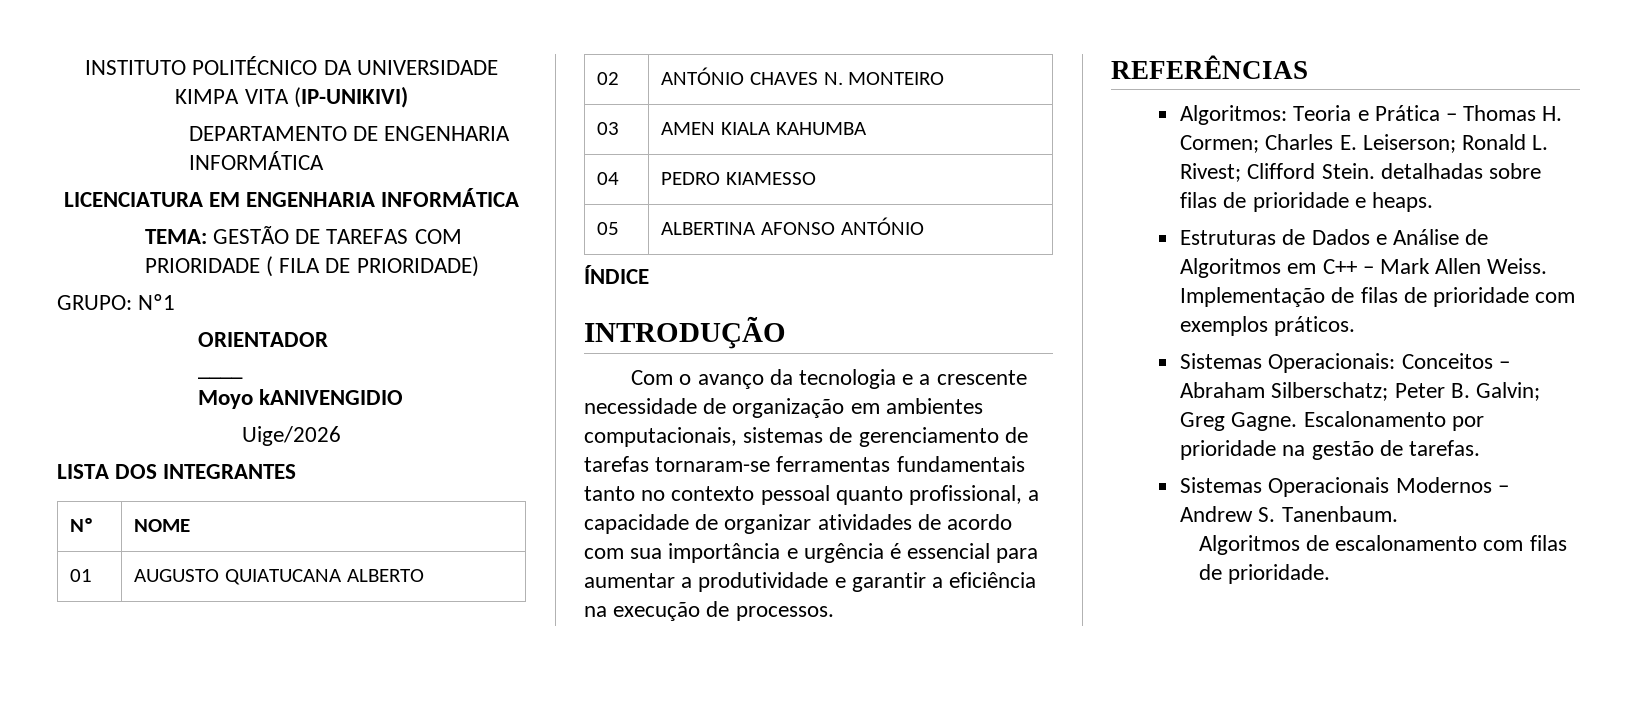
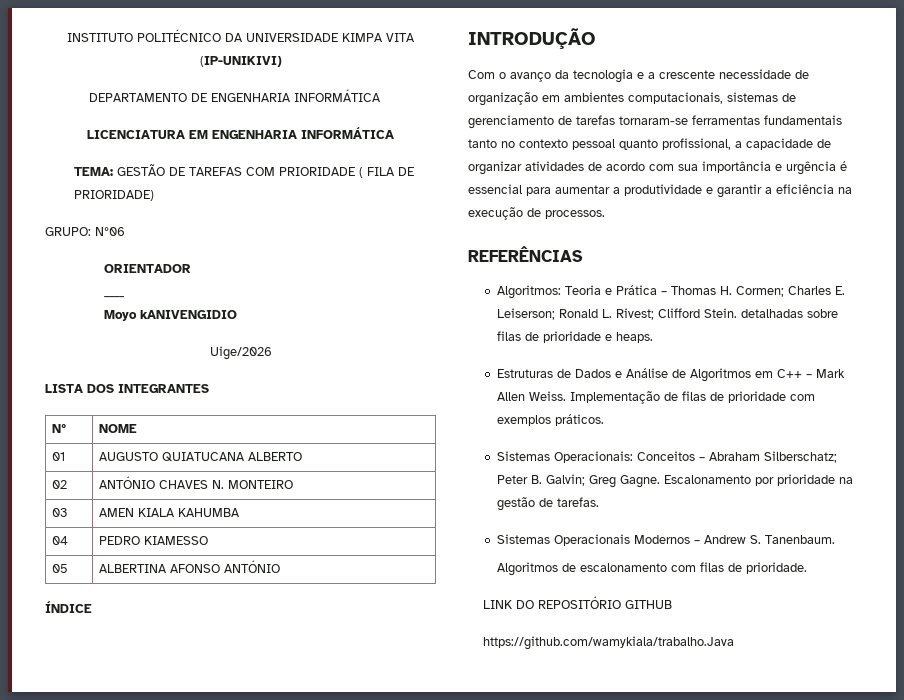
- GRUPO: Nº1
+ GRUPO: Nº06
+ LINK DO REPOSITÓRIO GITHUB
+ https://github.com/wamykiala/trabalho.Java

